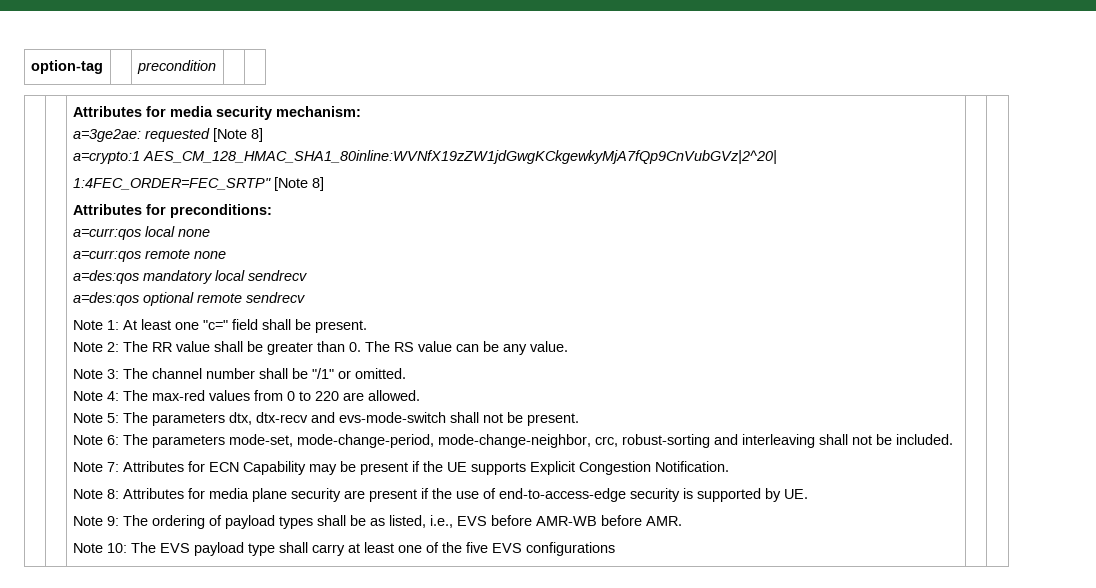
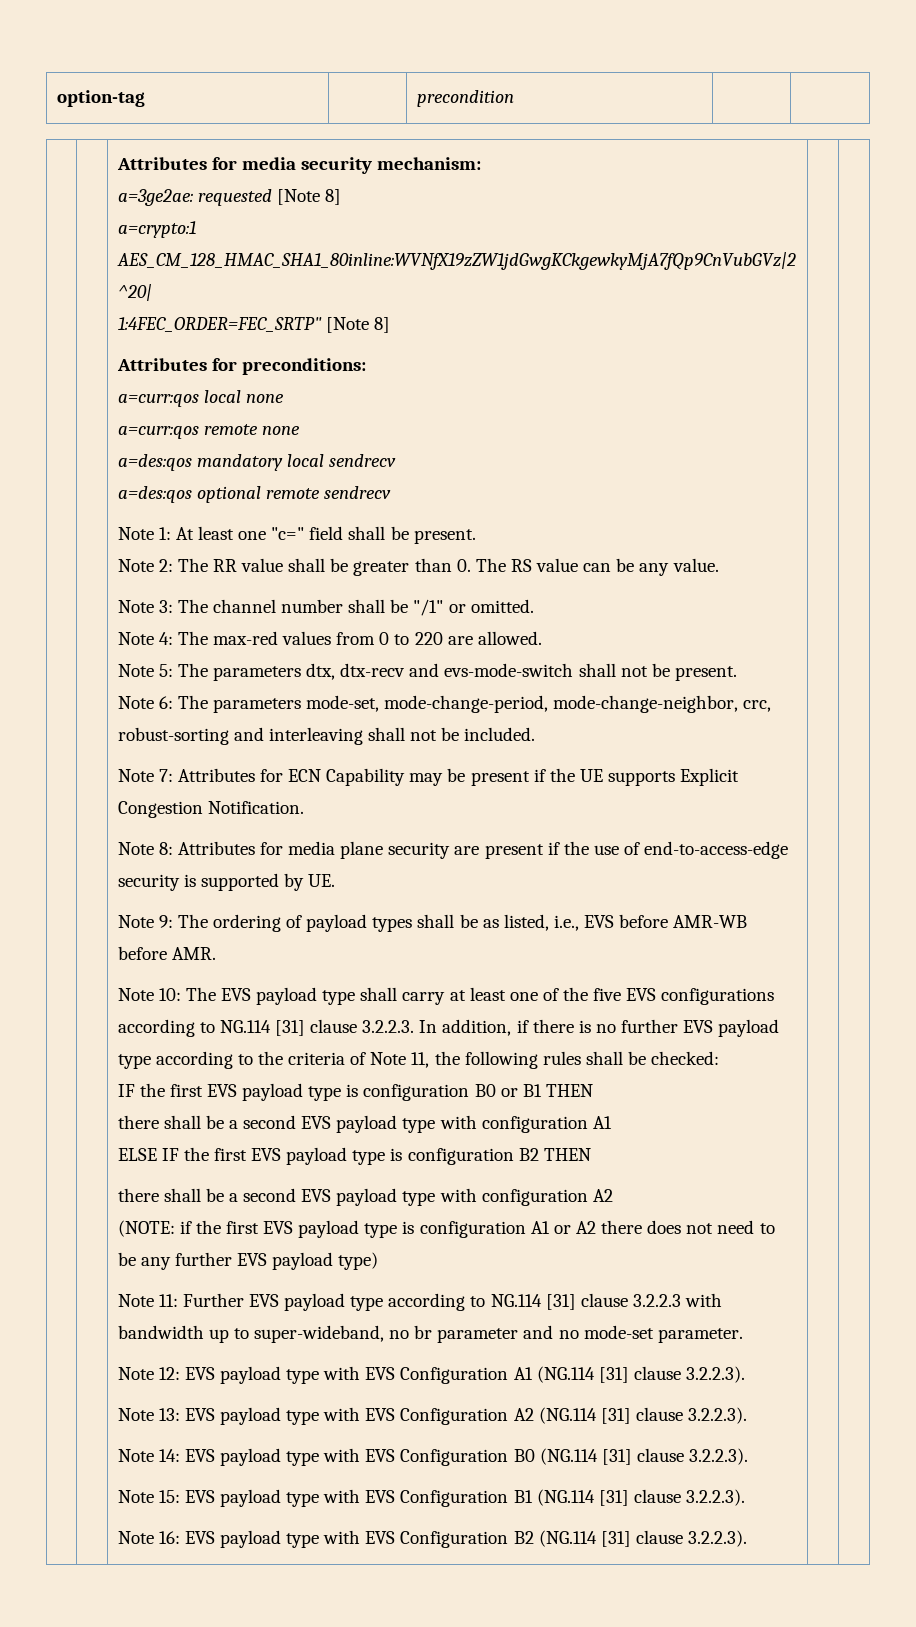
- Note 10: The EVS payload type shall carry at least one of the five EVS configurations
+ Note 10: The EVS payload type shall carry at least one of the five EVS configurations according to NG.114 [31] clause 3.2.2.3. In addition, if there is no further EVS payload type according to the criteria of Note 11, the following rules shall be checked:
+ IF the first EVS payload type is configuration B0 or B1 THEN
+ there shall be a second EVS payload type with configuration A1
+ ELSE IF the first EVS payload type is configuration B2 THEN
+ there shall be a second EVS payload type with configuration A2
+ (NOTE: if the first EVS payload type is configuration A1 or A2 there does not need to be any further EVS payload type)
+ Note 11: Further EVS payload type according to NG.114 [31] clause 3.2.2.3 with bandwidth up to super-wideband, no br parameter and no mode-set parameter.
+ Note 12: EVS payload type with EVS Configuration A1 (NG.114 [31] clause 3.2.2.3).
+ Note 13: EVS payload type with EVS Configuration A2 (NG.114 [31] clause 3.2.2.3).
+ Note 14: EVS payload type with EVS Configuration B0 (NG.114 [31] clause 3.2.2.3).
+ Note 15: EVS payload type with EVS Configuration B1 (NG.114 [31] clause 3.2.2.3).
+ Note 16: EVS payload type with EVS Configuration B2 (NG.114 [31] clause 3.2.2.3).

